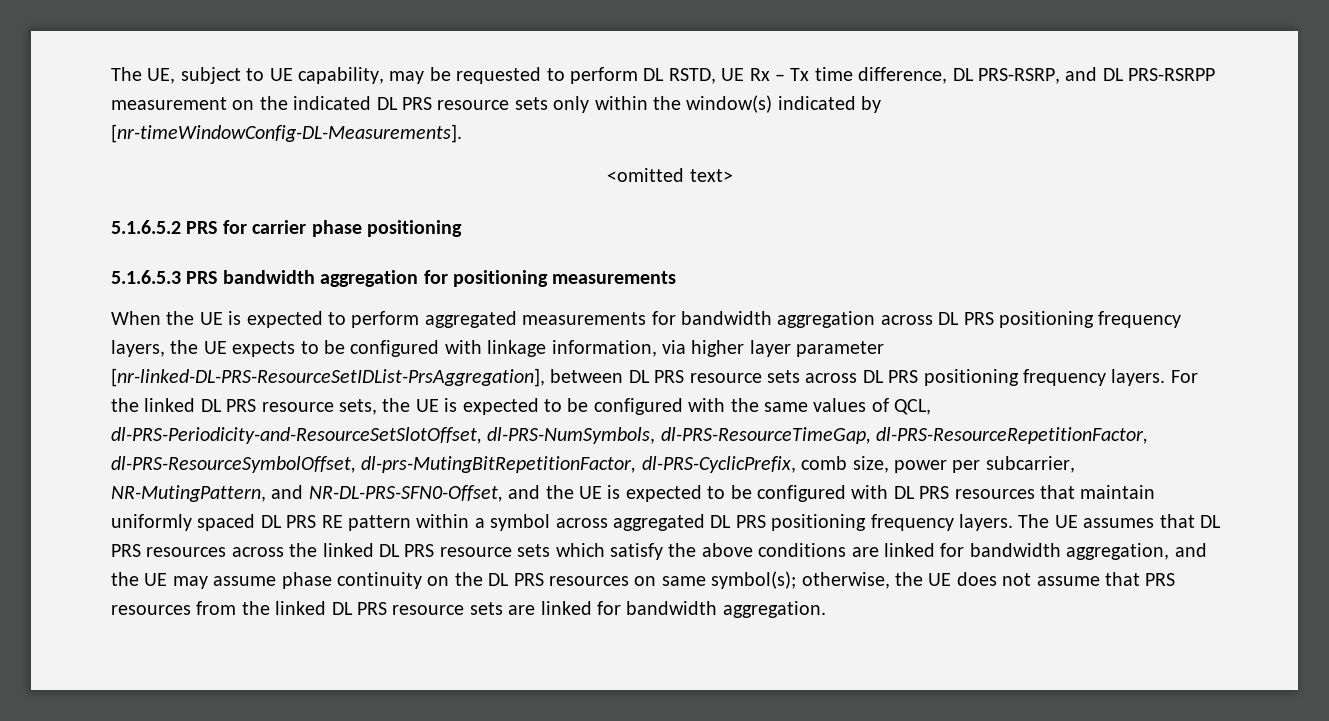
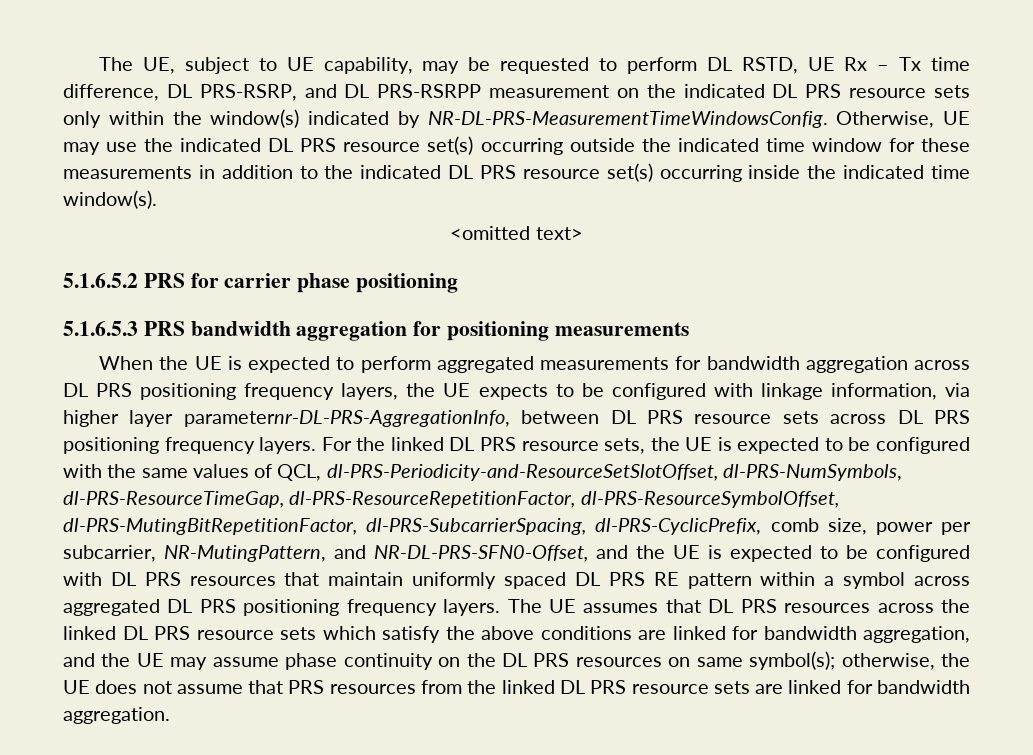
- The UE, subject to UE capability, may be requested to perform DL RSTD, UE Rx – Tx time difference, DL PRS-RSRP, and DL PRS-RSRPP measurement on the indicated DL PRS resource sets only within the window(s) indicated by [nr-timeWindowConfig-DL-Measurements].
+ The UE, subject to UE capability, may be requested to perform DL RSTD, UE Rx – Tx time difference, DL PRS-RSRP, and DL PRS-RSRPP measurement on the indicated DL PRS resource sets only within the window(s) indicated by NR-DL-PRS-MeasurementTimeWindowsConfig. Otherwise, UE may use the indicated DL PRS resource set(s) occurring outside the indicated time window for these measurements in addition to the indicated DL PRS resource set(s) occurring inside the indicated time window(s).
- When the UE is expected to perform aggregated measurements for bandwidth aggregation across DL PRS positioning frequency layers, the UE expects to be configured with linkage information, via higher layer parameter [nr-linked-DL-PRS-ResourceSetIDList-PrsAggregation], between DL PRS resource sets across DL PRS positioning frequency layers.
+ When the UE is expected to perform aggregated measurements for bandwidth aggregation across DL PRS positioning frequency layers, the UE expects to be configured with linkage information, via higher layer parameternr-DL-PRS-AggregationInfo, between DL PRS resource sets across DL PRS positioning frequency layers.
- For the linked DL PRS resource sets, the UE is expected to be configured with the same values of QCL, dl-PRS-Periodicity-and-ResourceSetSlotOffset, dl-PRS-NumSymbols, dl-PRS-ResourceTimeGap, dl-PRS-ResourceRepetitionFactor, dl-PRS-ResourceSymbolOffset, dl-prs-MutingBitRepetitionFactor, dl-PRS-CyclicPrefix, comb size, power per subcarrier, NR-MutingPattern, and NR-DL-PRS-SFN0-Offset, and the UE is expected to be configured with DL PRS resources that maintain uniformly spaced DL PRS RE pattern within a symbol across aggregated DL PRS positioning frequency layers.
+ For the linked DL PRS resource sets, the UE is expected to be configured with the same values of QCL, dl-PRS-Periodicity-and-ResourceSetSlotOffset, dl-PRS-NumSymbols, dl-PRS-ResourceTimeGap, dl-PRS-ResourceRepetitionFactor, dl-PRS-ResourceSymbolOffset, dl-PRS-MutingBitRepetitionFactor, dl-PRS-SubcarrierSpacing, dl-PRS-CyclicPrefix, comb size, power per subcarrier, NR-MutingPattern, and NR-DL-PRS-SFN0-Offset, and the UE is expected to be configured with DL PRS resources that maintain uniformly spaced DL PRS RE pattern within a symbol across aggregated DL PRS positioning frequency layers.

